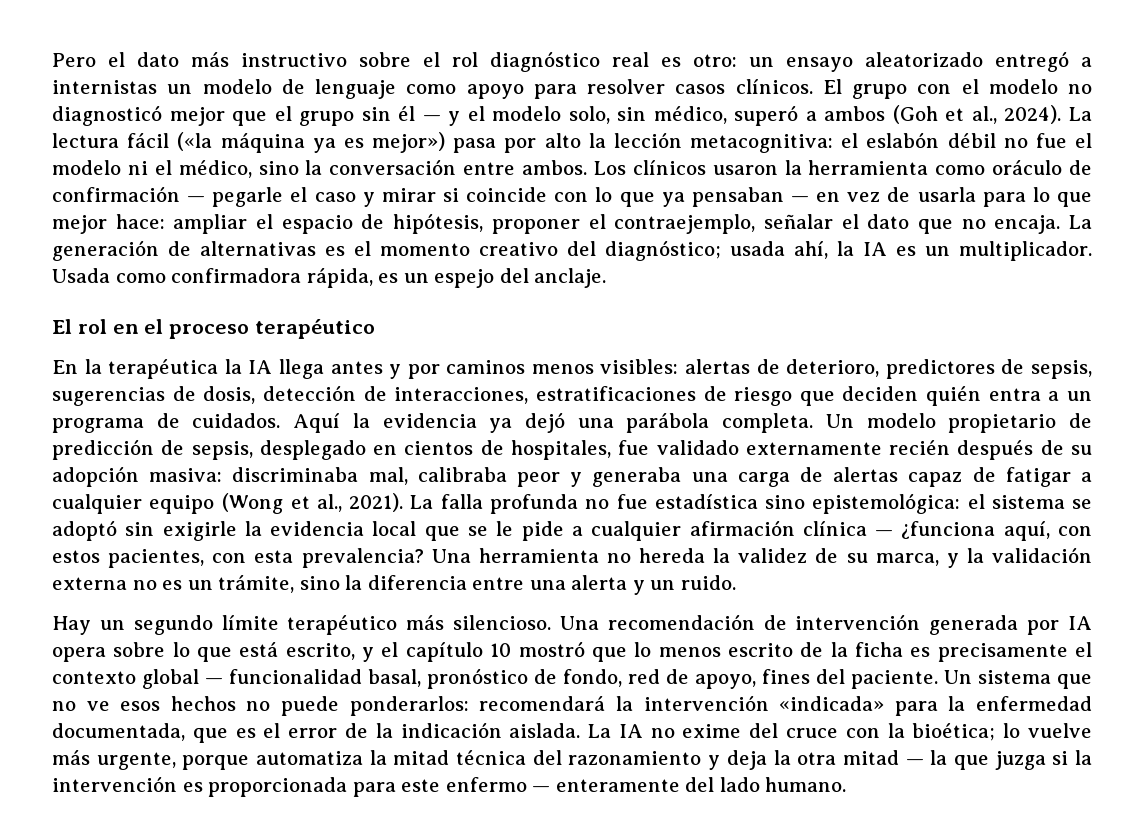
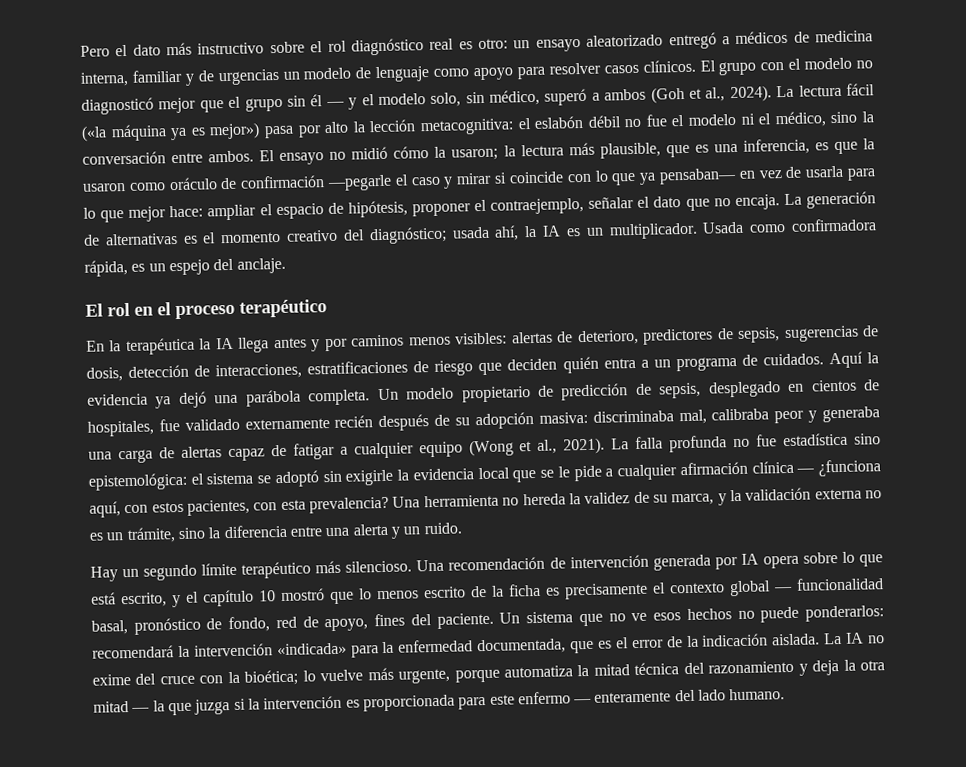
- Pero el dato más instructivo sobre el rol diagnóstico real es otro: un ensayo aleatorizado entregó a internistas un modelo de lenguaje como apoyo para resolver casos clínicos.
+ Pero el dato más instructivo sobre el rol diagnóstico real es otro: un ensayo aleatorizado entregó a médicos de medicina interna, familiar y de urgencias un modelo de lenguaje como apoyo para resolver casos clínicos.
- Los clínicos usaron la herramienta como oráculo de confirmación — pegarle el caso y mirar si coincide con lo que ya pensaban — en vez de usarla para lo que mejor hace: ampliar el espacio de hipótesis, proponer el contraejemplo, señalar el dato que no encaja.
+ El ensayo no midió cómo la usaron; la lectura más plausible, que es una inferencia, es que la usaron como oráculo de confirmación —pegarle el caso y mirar si coincide con lo que ya pensaban— en vez de usarla para lo que mejor hace: ampliar el espacio de hipótesis, proponer el contraejemplo, señalar el dato que no encaja.

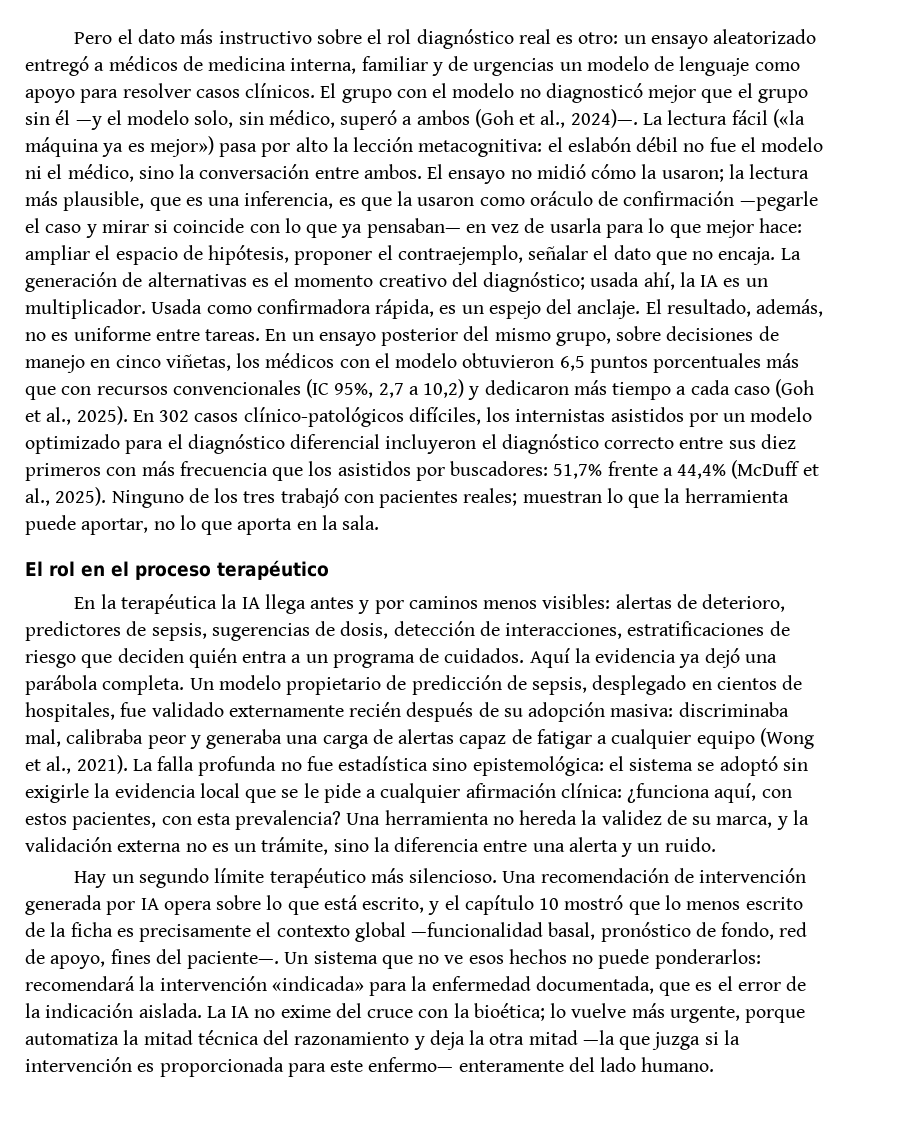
- El grupo con el modelo no diagnosticó mejor que el grupo sin él — y el modelo solo, sin médico, superó a ambos (Goh et al., 2024).
+ El grupo con el modelo no diagnosticó mejor que el grupo sin él —y el modelo solo, sin médico, superó a ambos (Goh et al., 2024)—.
+ El resultado, además, no es uniforme entre tareas. En un ensayo posterior del mismo grupo, sobre decisiones de manejo en cinco viñetas, los médicos con el modelo obtuvieron 6,5 puntos porcentuales más que con recursos convencionales (IC 95%, 2,7 a 10,2) y dedicaron más tiempo a cada caso (Goh et al., 2025). En 302 casos clínico-patológicos difíciles, los internistas asistidos por un modelo optimizado para el diagnóstico diferencial incluyeron el diagnóstico correcto entre sus diez primeros con más frecuencia que los asistidos por buscadores: 51,7% frente a 44,4% (McDuff et al., 2025). Ninguno de los tres trabajó con pacientes reales; muestran lo que la herramienta puede aportar, no lo que aporta en la sala.
- La falla profunda no fue estadística sino epistemológica: el sistema se adoptó sin exigirle la evidencia local que se le pide a cualquier afirmación clínica — ¿funciona aquí, con estos pacientes, con esta prevalencia?
+ La falla profunda no fue estadística sino epistemológica: el sistema se adoptó sin exigirle la evidencia local que se le pide a cualquier afirmación clínica: ¿funciona aquí, con estos pacientes, con esta prevalencia?
- Una recomendación de intervención generada por IA opera sobre lo que está escrito, y el capítulo 10 mostró que lo menos escrito de la ficha es precisamente el contexto global — funcionalidad basal, pronóstico de fondo, red de apoyo, fines del paciente.
+ Una recomendación de intervención generada por IA opera sobre lo que está escrito, y el capítulo 10 mostró que lo menos escrito de la ficha es precisamente el contexto global —funcionalidad basal, pronóstico de fondo, red de apoyo, fines del paciente—.
- La IA no exime del cruce con la bioética; lo vuelve más urgente, porque automatiza la mitad técnica del razonamiento y deja la otra mitad — la que juzga si la intervención es proporcionada para este enfermo — enteramente del lado humano.
+ La IA no exime del cruce con la bioética; lo vuelve más urgente, porque automatiza la mitad técnica del razonamiento y deja la otra mitad —la que juzga si la intervención es proporcionada para este enfermo— enteramente del lado humano.

